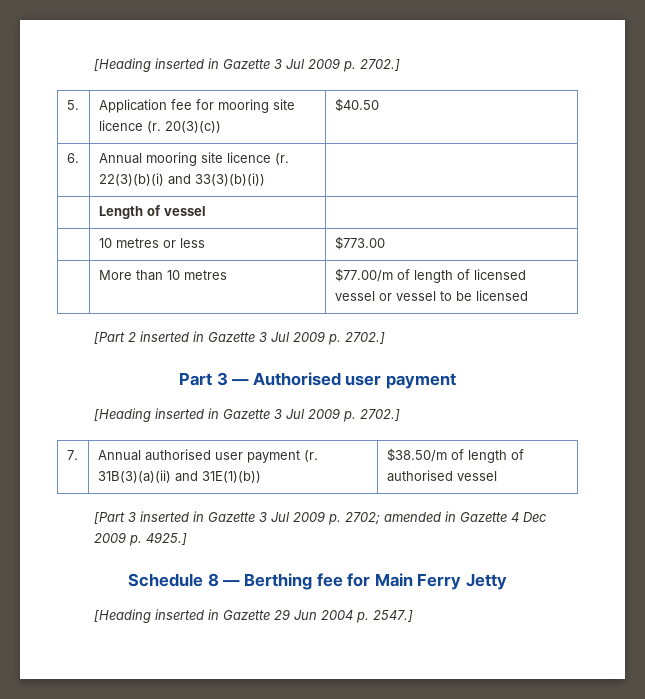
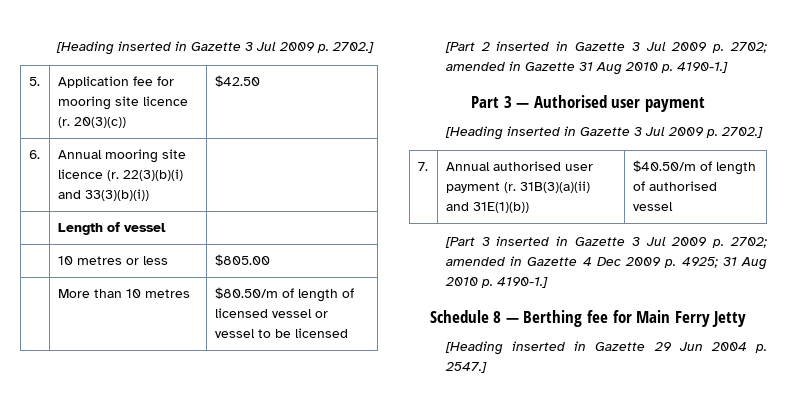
- 5. | Application fee for mooring site licence (r. 20(3)(c)) | $40.50
+ 5. | Application fee for mooring site licence (r. 20(3)(c)) | $42.50
- | 10 metres or less | $773.00
+ | 10 metres or less | $805.00
- | More than 10 metres | $77.00/m of length of licensed vessel or vessel to be licensed
+ | More than 10 metres | $80.50/m of length of licensed vessel or vessel to be licensed
- [Part 2 inserted in Gazette 3 Jul 2009 p. 2702.]
+ [Part 2 inserted in Gazette 3 Jul 2009 p. 2702; amended in Gazette 31 Aug 2010 p. 4190-1.]
- 7. | Annual authorised user payment (r. 31B(3)(a)(ii) and 31E(1)(b)) | $38.50/m of length of authorised vessel
+ 7. | Annual authorised user payment (r. 31B(3)(a)(ii) and 31E(1)(b)) | $40.50/m of length of authorised vessel
- [Part 3 inserted in Gazette 3 Jul 2009 p. 2702; amended in Gazette 4 Dec 2009 p. 4925.]
+ [Part 3 inserted in Gazette 3 Jul 2009 p. 2702; amended in Gazette 4 Dec 2009 p. 4925; 31 Aug 2010 p. 4190-1.]

